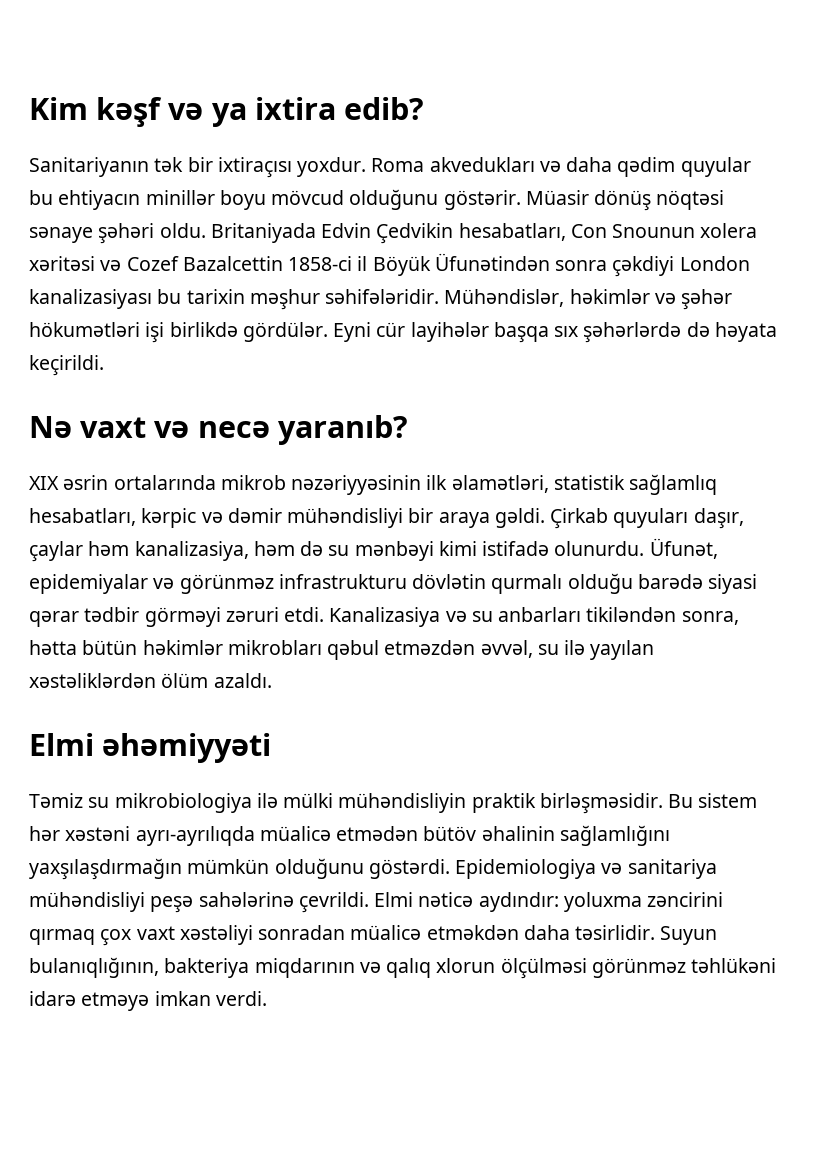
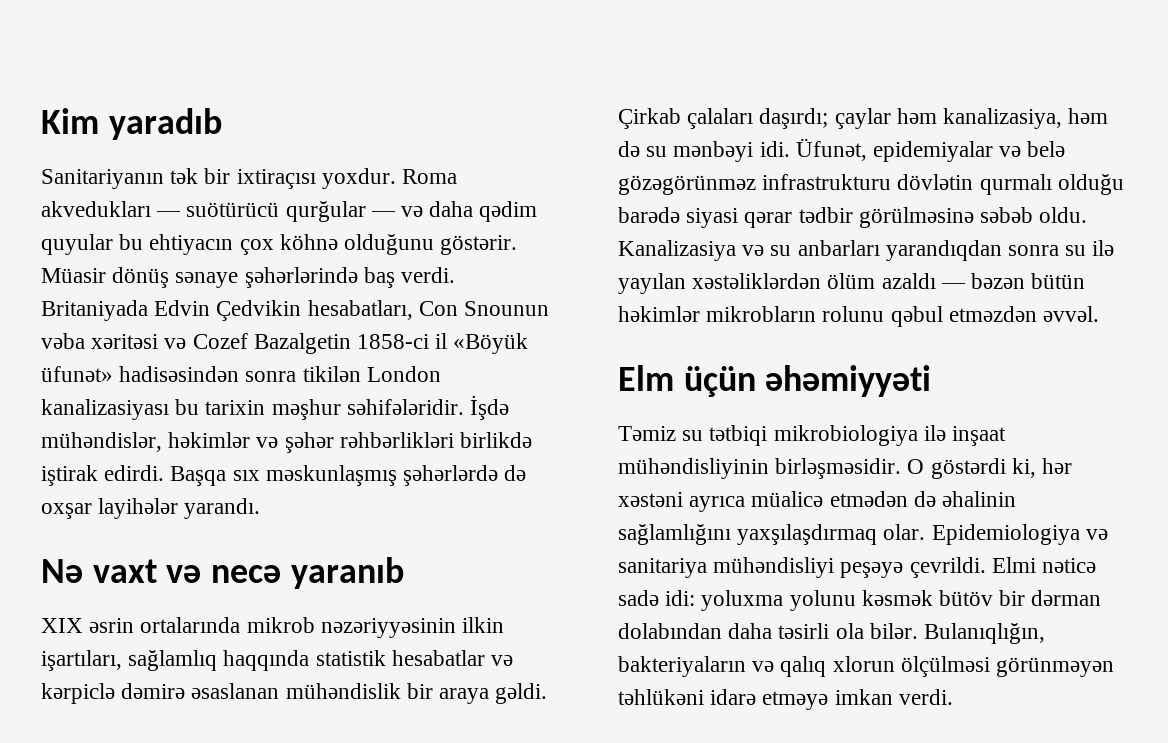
- Kim kəşf və ya ixtira edib?
+ Kim yaradıb
- Roma akvedukları və daha qədim quyular bu ehtiyacın minillər boyu mövcud olduğunu göstərir.
+ Roma akvedukları — suötürücü qurğular — və daha qədim quyular bu ehtiyacın çox köhnə olduğunu göstərir.
- Müasir dönüş nöqtəsi sənaye şəhəri oldu.
+ Müasir dönüş sənaye şəhərlərində baş verdi.
- Britaniyada Edvin Çedvikin hesabatları, Con Snounun xolera xəritəsi və Cozef Bazalcettin 1858-ci il Böyük Üfunətindən sonra çəkdiyi London kanalizasiyası bu tarixin məşhur səhifələridir.
+ Britaniyada Edvin Çedvikin hesabatları, Con Snounun vəba xəritəsi və Cozef Bazalgetin 1858-ci il «Böyük üfunət» hadisəsindən sonra tikilən London kanalizasiyası bu tarixin məşhur səhifələridir.
- Mühəndislər, həkimlər və şəhər hökumətləri işi birlikdə gördülər. Eyni cür layihələr başqa sıx şəhərlərdə də həyata keçirildi.
+ İşdə mühəndislər, həkimlər və şəhər rəhbərlikləri birlikdə iştirak edirdi. Başqa sıx məskunlaşmış şəhərlərdə də oxşar layihələr yarandı.
- Nə vaxt və necə yaranıb?
+ Nə vaxt və necə yaranıb
- XIX əsrin ortalarında mikrob nəzəriyyəsinin ilk əlamətləri, statistik sağlamlıq hesabatları, kərpic və dəmir mühəndisliyi bir araya gəldi.
+ XIX əsrin ortalarında mikrob nəzəriyyəsinin ilkin işartıları, sağlamlıq haqqında statistik hesabatlar və kərpiclə dəmirə əsaslanan mühəndislik bir araya gəldi.
- Çirkab quyuları daşır, çaylar həm kanalizasiya, həm də su mənbəyi kimi istifadə olunurdu.
+ Çirkab çalaları daşırdı; çaylar həm kanalizasiya, həm də su mənbəyi idi.
- Üfunət, epidemiyalar və görünməz infrastrukturu dövlətin qurmalı olduğu barədə siyasi qərar tədbir görməyi zəruri etdi.
+ Üfunət, epidemiyalar və belə gözəgörünməz infrastrukturu dövlətin qurmalı olduğu barədə siyasi qərar tədbir görülməsinə səbəb oldu.
- Kanalizasiya və su anbarları tikiləndən sonra, hətta bütün həkimlər mikrobları qəbul etməzdən əvvəl, su ilə yayılan xəstəliklərdən ölüm azaldı.
- Elmi əhəmiyyəti
+ Kanalizasiya və su anbarları yarandıqdan sonra su ilə yayılan xəstəliklərdən ölüm azaldı — bəzən bütün həkimlər mikrobların rolunu qəbul etməzdən əvvəl.
+ Elm üçün əhəmiyyəti
- Təmiz su mikrobiologiya ilə mülki mühəndisliyin praktik birləşməsidir. Bu sistem hər xəstəni ayrı-ayrılıqda müalicə etmədən bütöv əhalinin sağlamlığını yaxşılaşdırmağın mümkün olduğunu göstərdi.
+ Təmiz su tətbiqi mikrobiologiya ilə inşaat mühəndisliyinin birləşməsidir. O göstərdi ki, hər xəstəni ayrıca müalicə etmədən də əhalinin sağlamlığını yaxşılaşdırmaq olar.
- Epidemiologiya və sanitariya mühəndisliyi peşə sahələrinə çevrildi.
+ Epidemiologiya və sanitariya mühəndisliyi peşəyə çevrildi.
- Elmi nəticə aydındır: yoluxma zəncirini qırmaq çox vaxt xəstəliyi sonradan müalicə etməkdən daha təsirlidir. Suyun bulanıqlığının, bakteriya miqdarının və qalıq xlorun ölçülməsi görünməz təhlükəni idarə etməyə imkan verdi.
+ Elmi nəticə sadə idi: yoluxma yolunu kəsmək bütöv bir dərman dolabından daha təsirli ola bilər. Bulanıqlığın, bakteriyaların və qalıq xlorun ölçülməsi görünməyən təhlükəni idarə etməyə imkan verdi.

